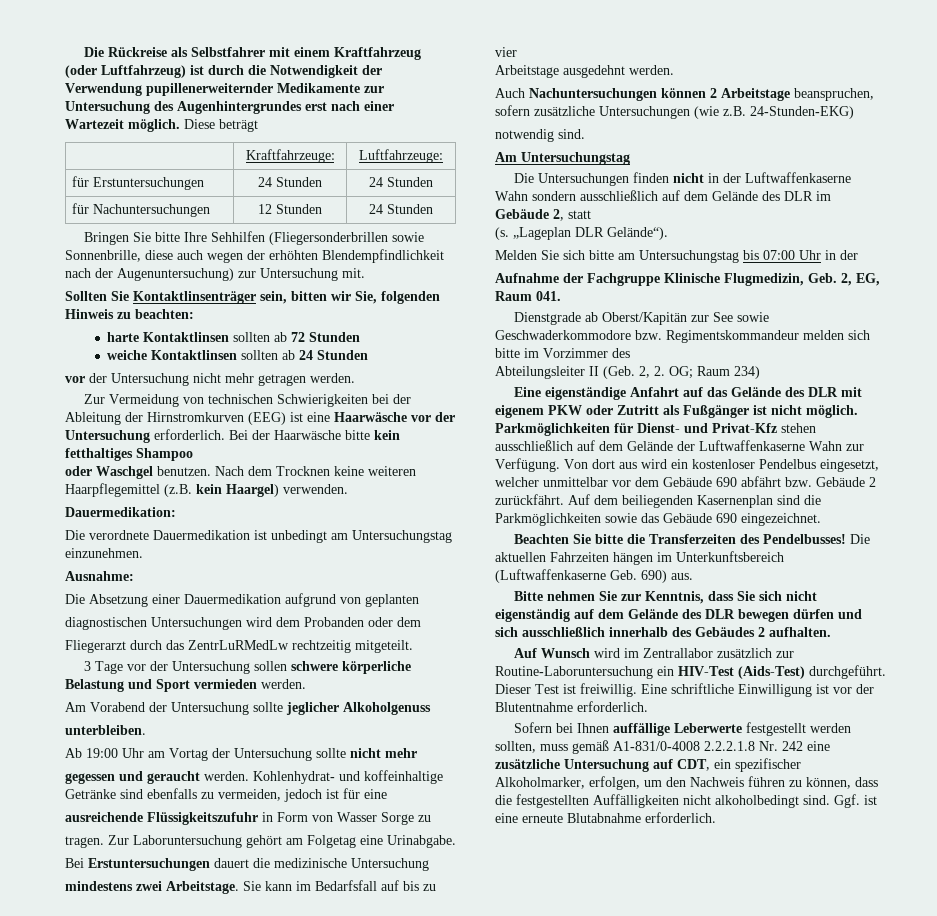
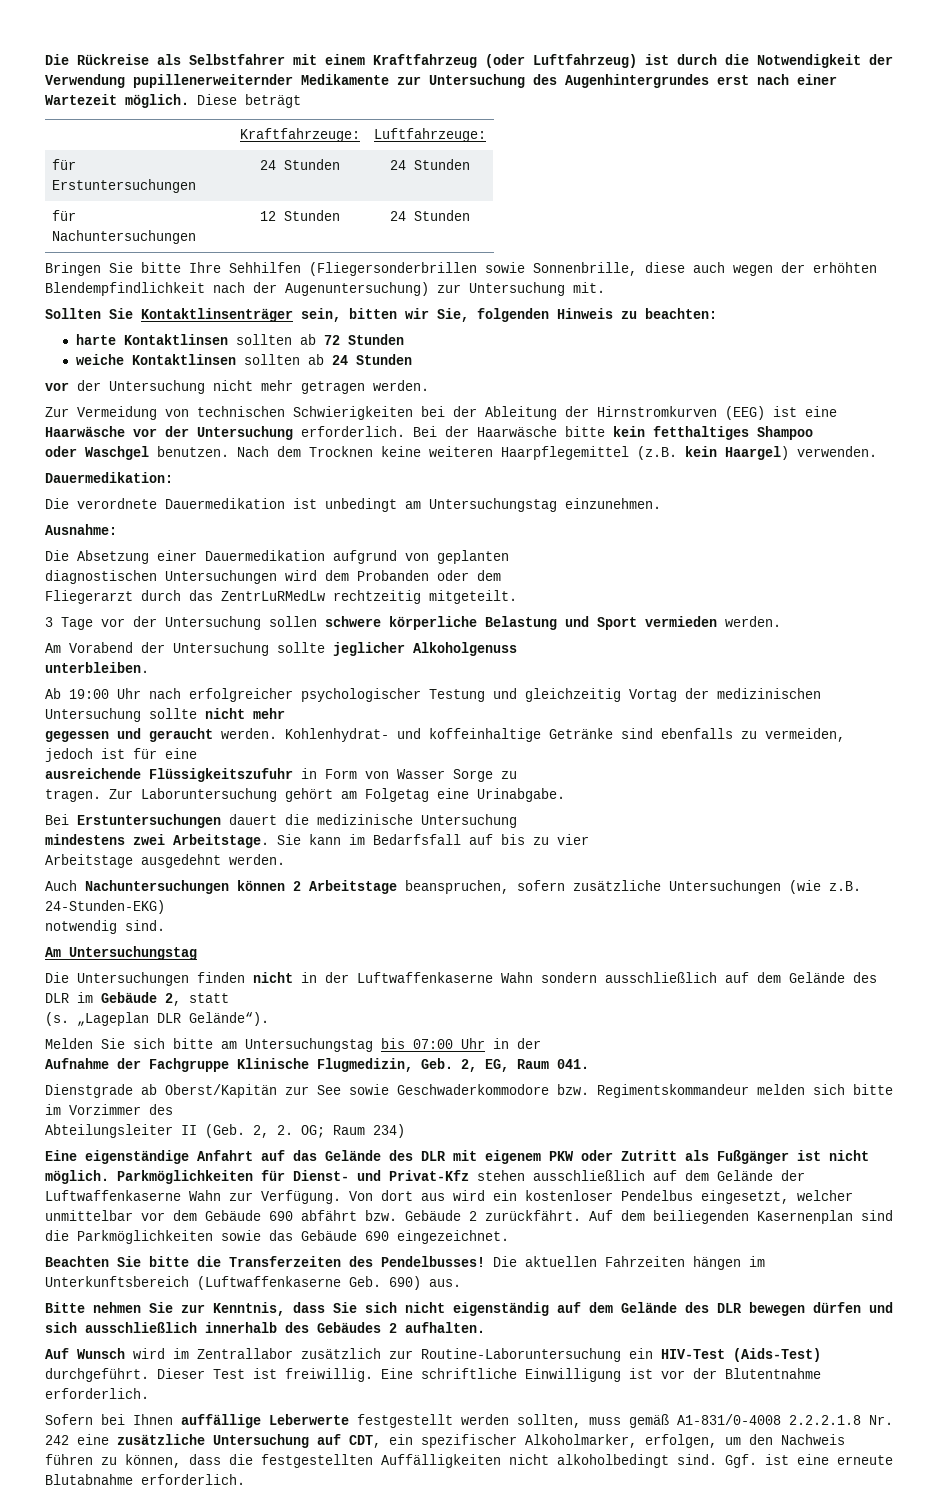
- Ab 19:00 Uhr am Vortag der Untersuchung sollte nicht mehr
+ Ab 19:00 Uhr nach erfolgreicher psychologischer Testung und gleichzeitig Vortag der medizinischen Untersuchung sollte nicht mehr

